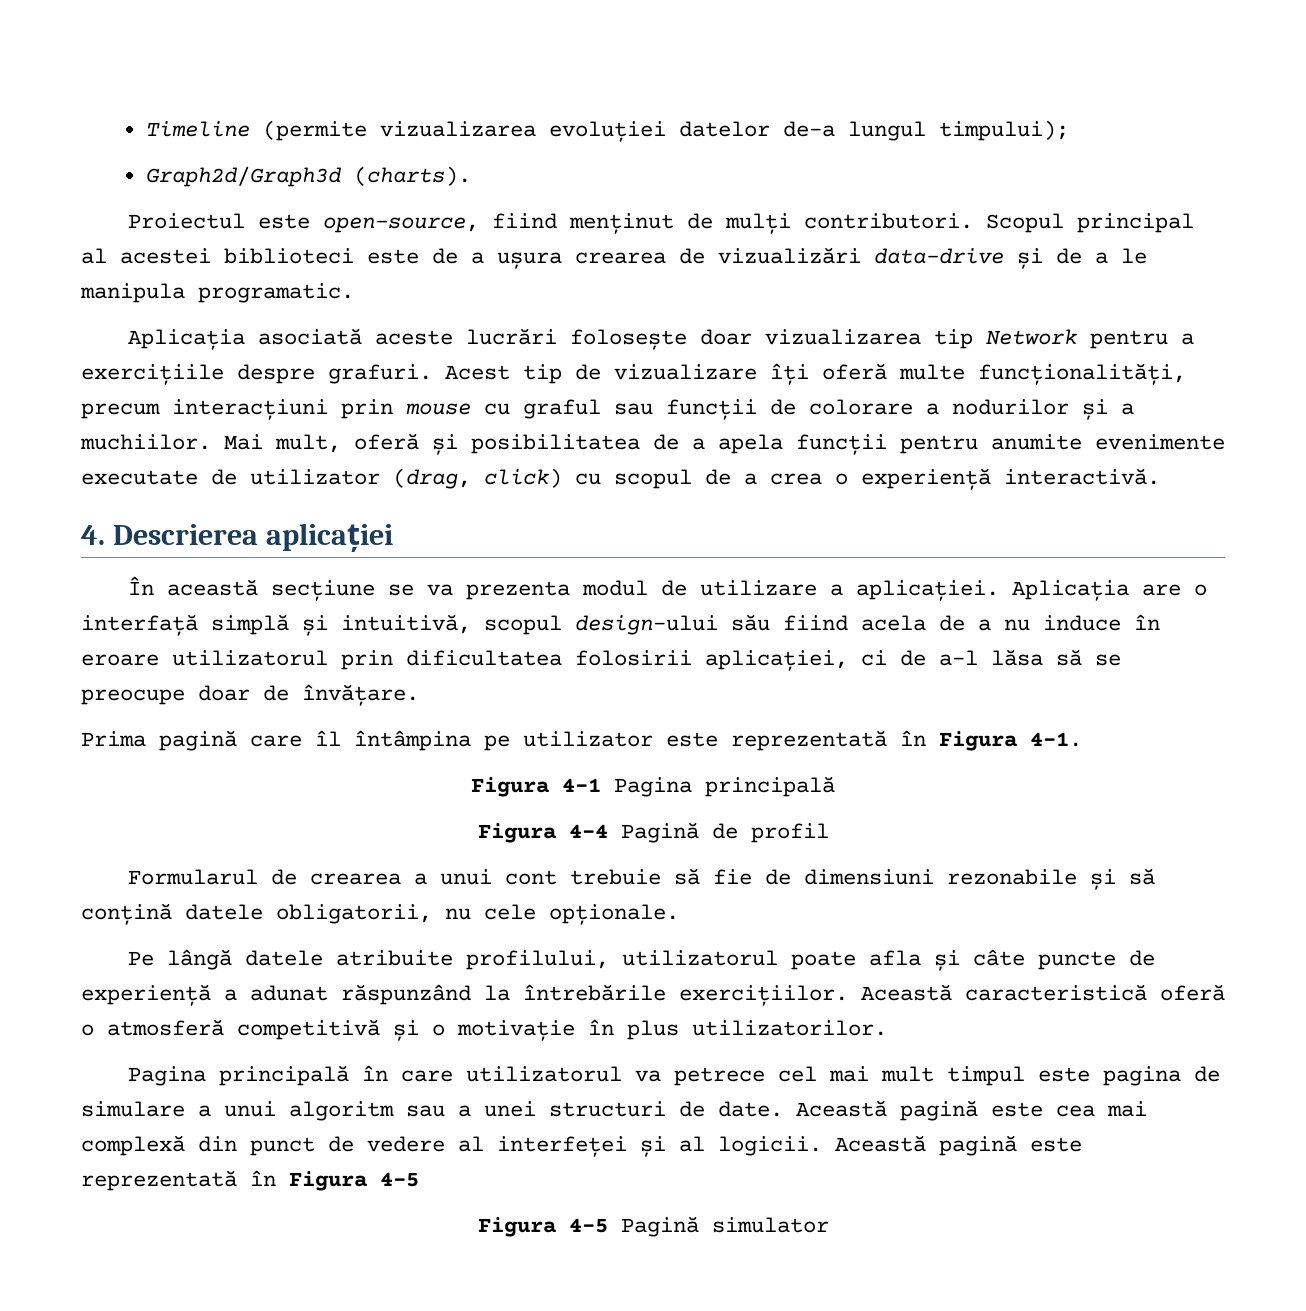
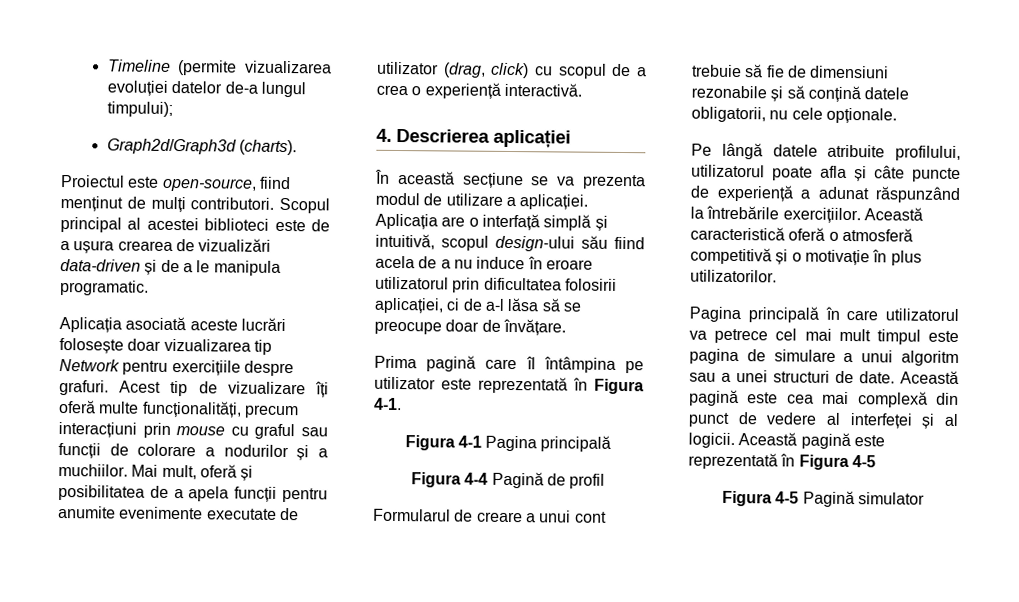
- Scopul principal al acestei biblioteci este de a ușura crearea de vizualizări data-drive și de a le manipula programatic.
+ Scopul principal al acestei biblioteci este de a ușura crearea de vizualizări data-driven și de a le manipula programatic.
- Aplicația asociată aceste lucrări folosește doar vizualizarea tip Network pentru a exercițiile despre grafuri.
+ Aplicația asociată aceste lucrări folosește doar vizualizarea tip Network pentru exercițiile despre grafuri.
- Formularul de crearea a unui cont trebuie să fie de dimensiuni rezonabile și să conțină datele obligatorii, nu cele opționale.
+ Formularul de creare a unui cont trebuie să fie de dimensiuni rezonabile și să conțină datele obligatorii, nu cele opționale.

